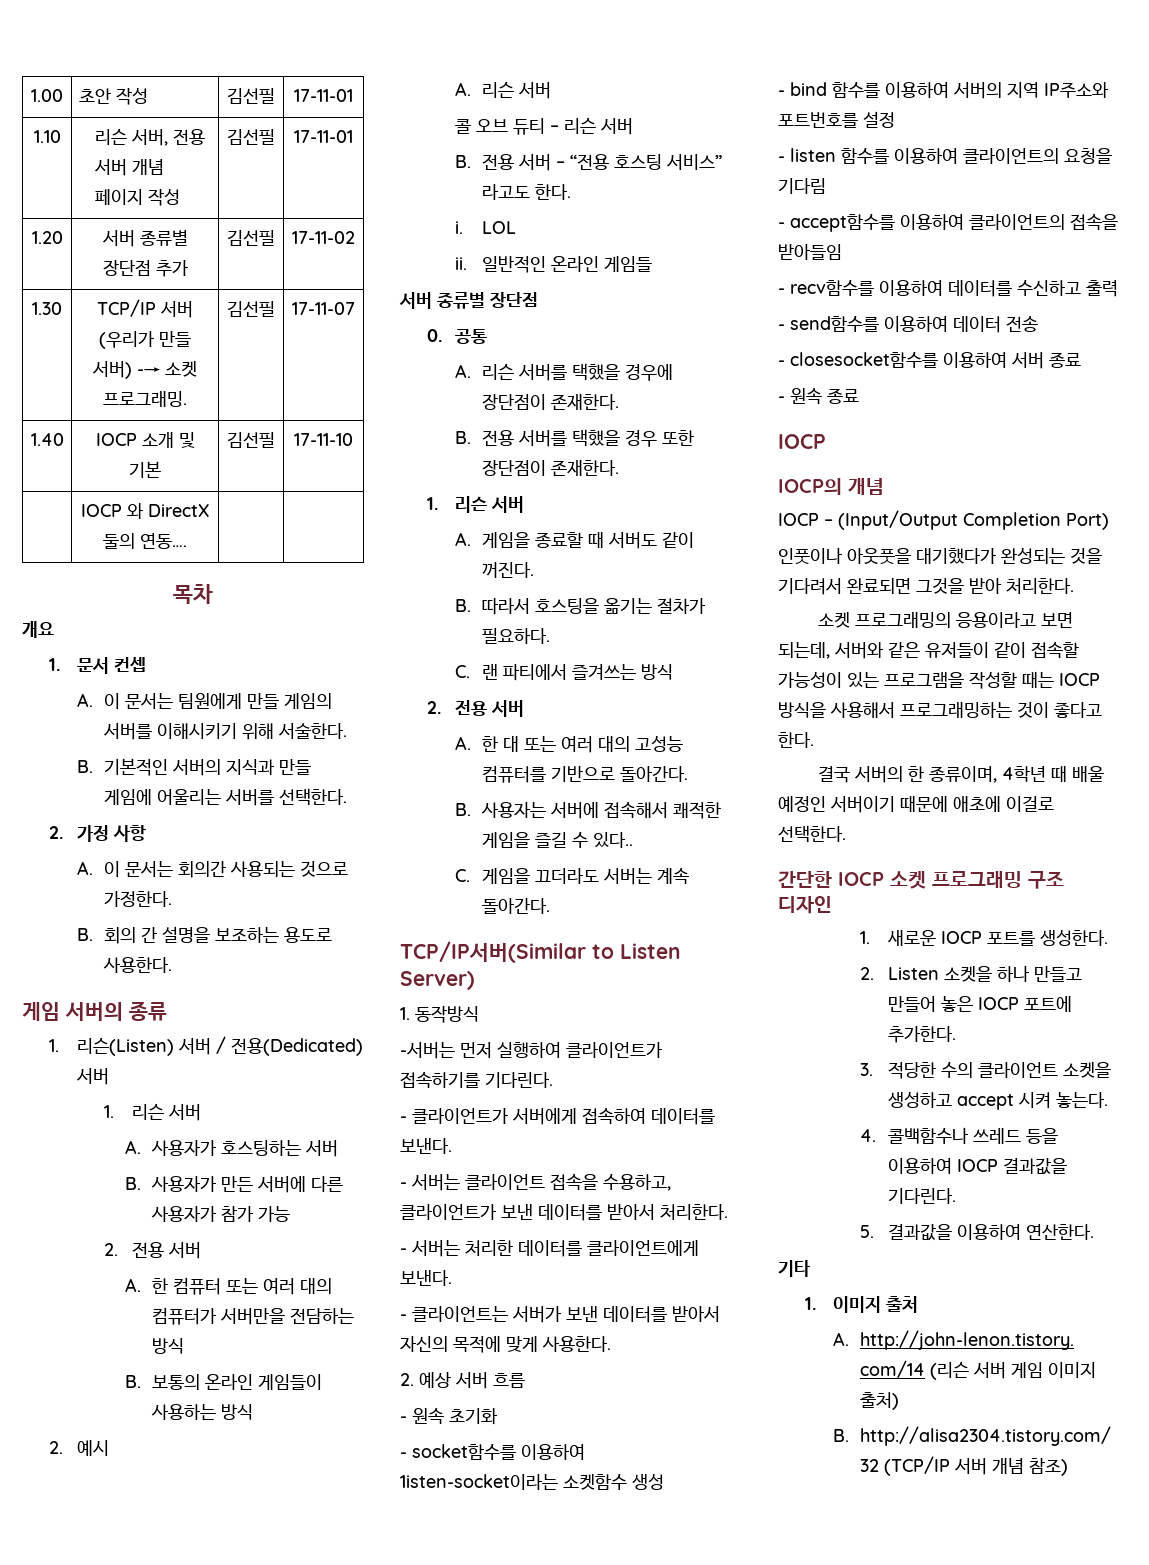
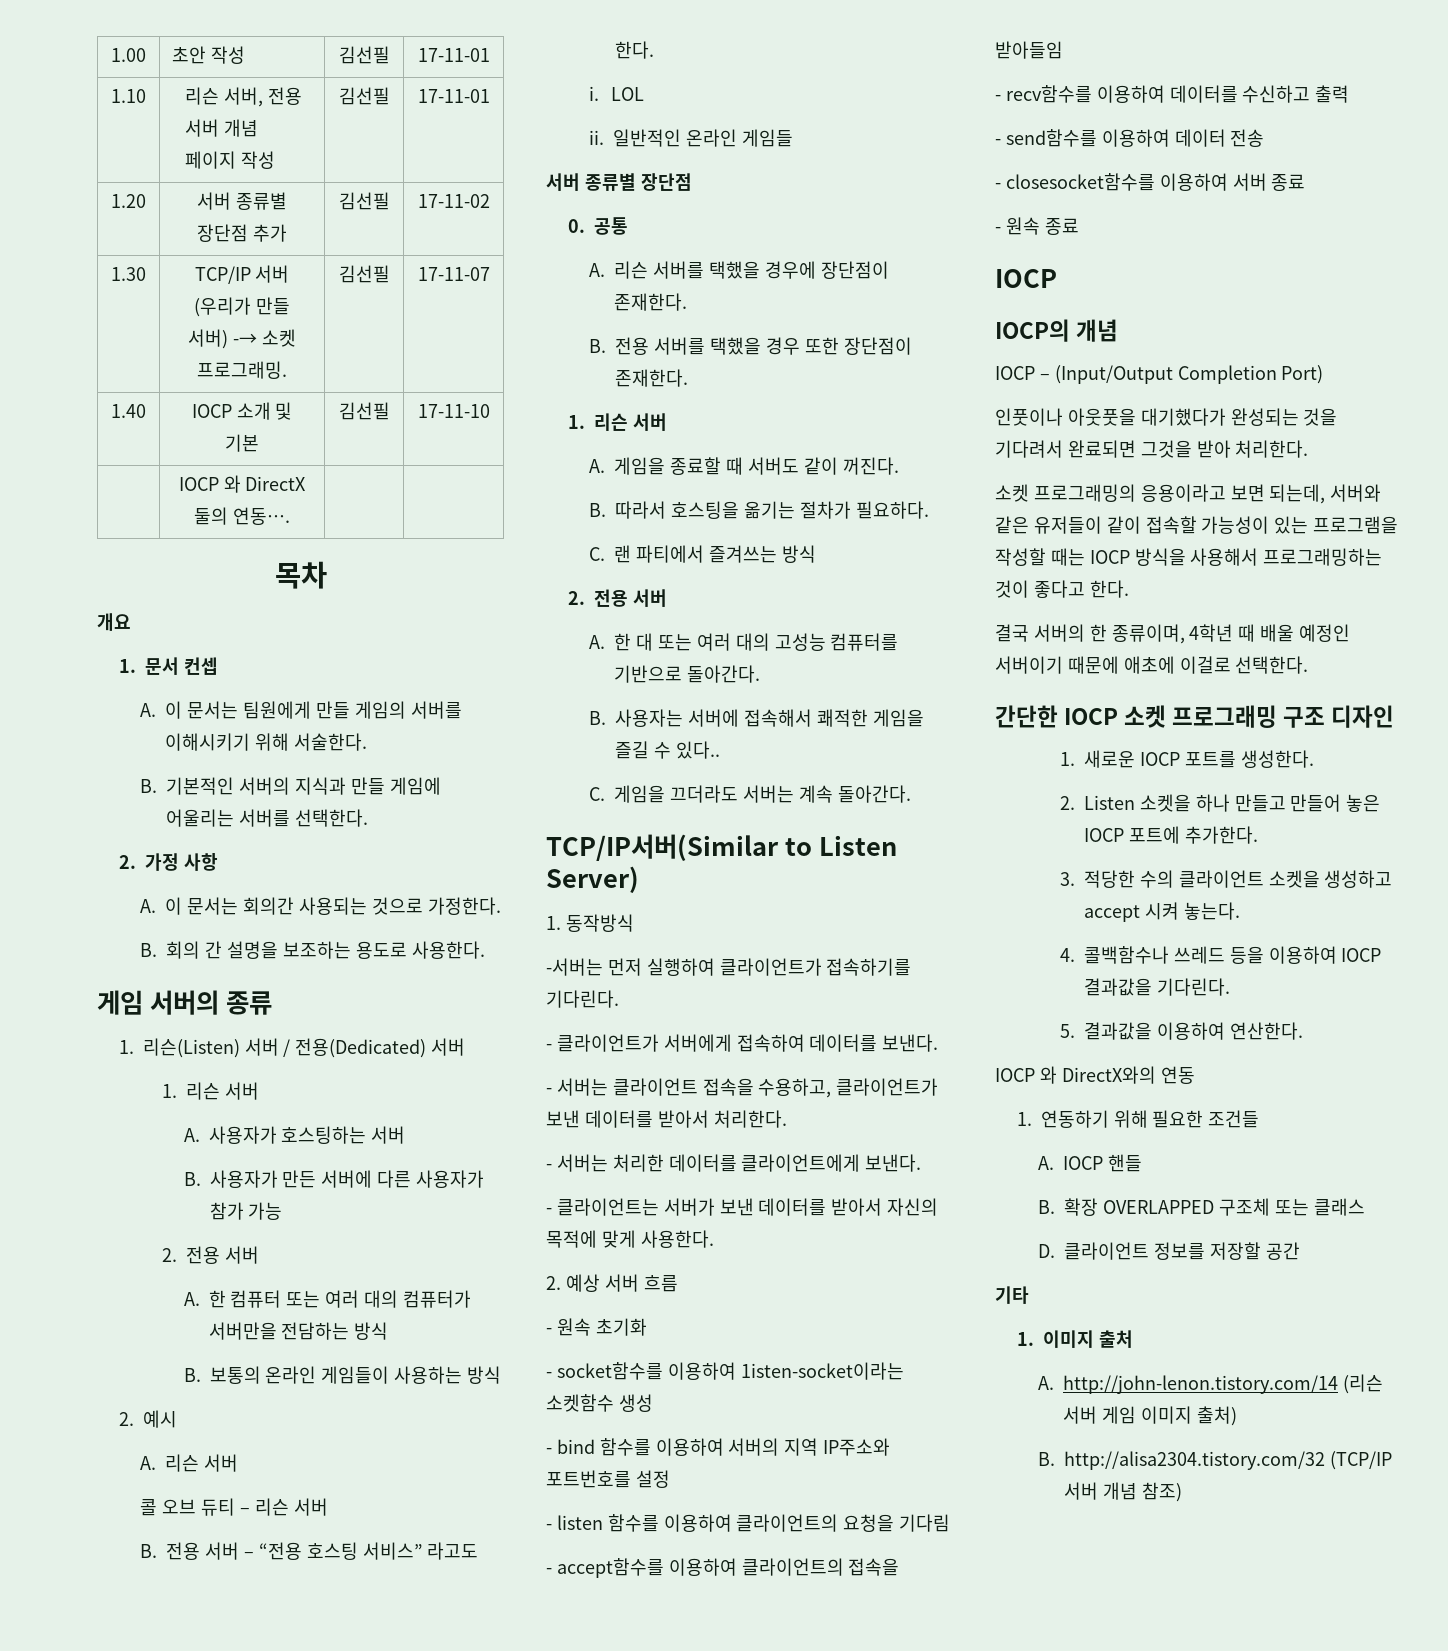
+ IOCP 와 DirectX와의 연동
+ 1. 연동하기 위해 필요한 조건들
+ A. IOCP 핸들
+ B. 확장 OVERLAPPED 구조체 또는 클래스
+ D. 클라이언트 정보를 저장할 공간

